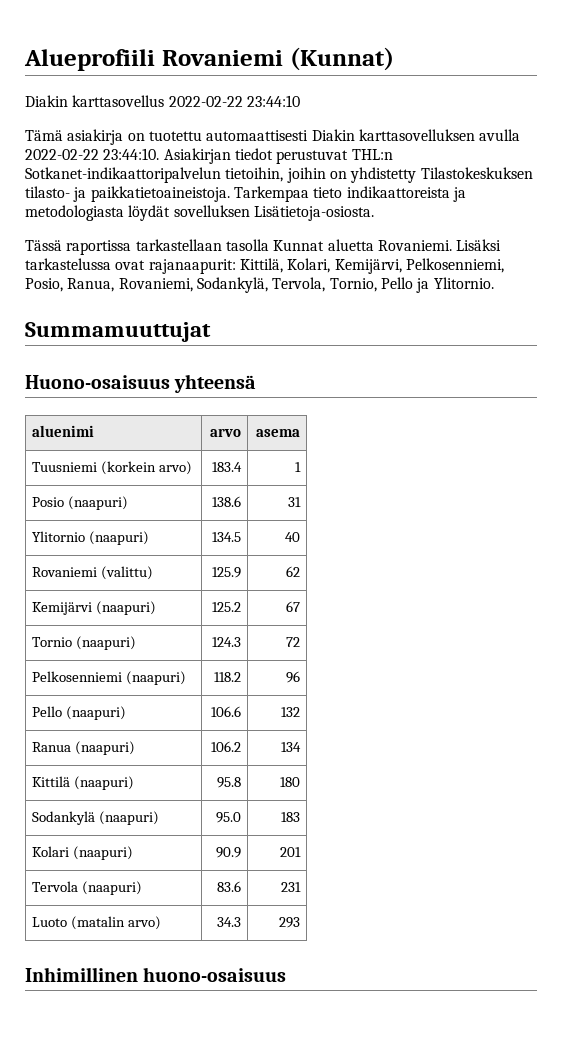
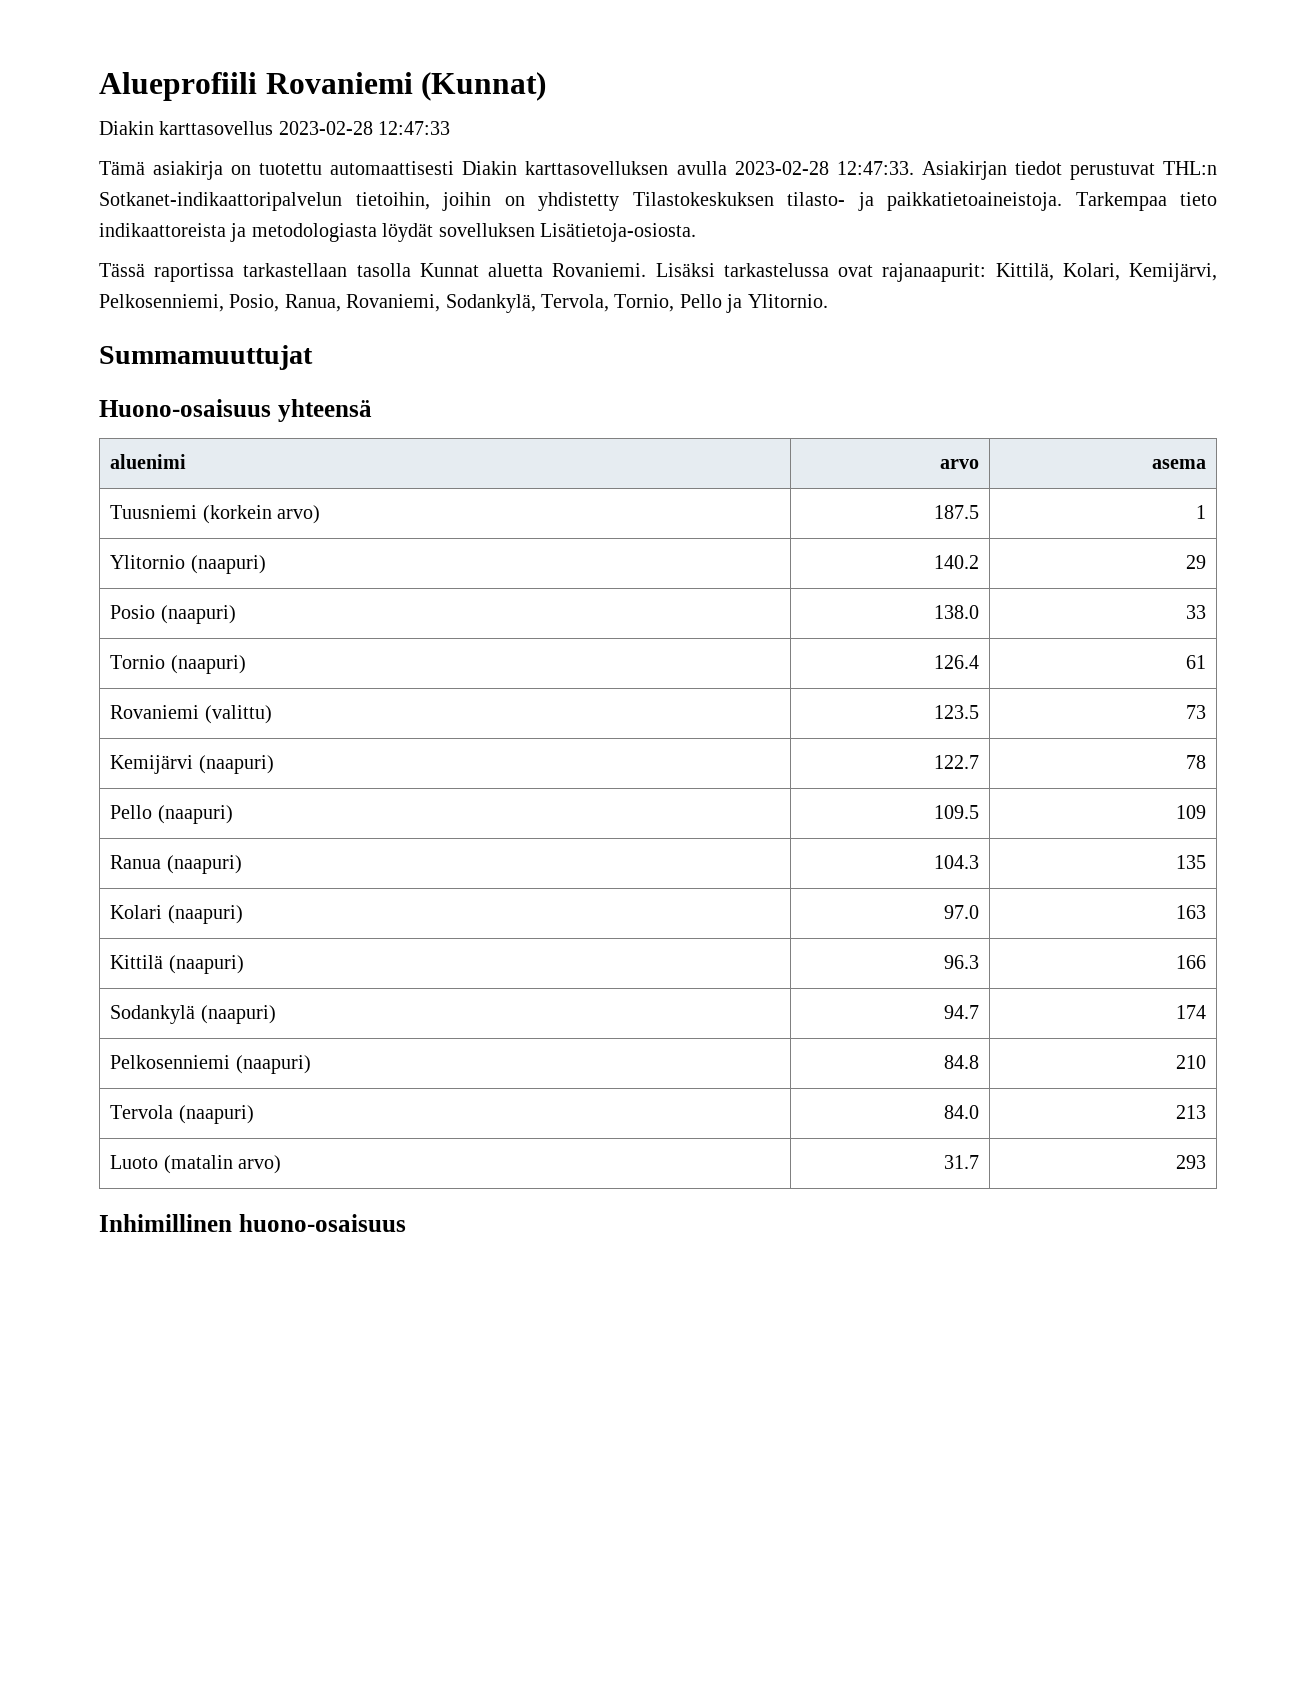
- Diakin karttasovellus 2022-02-22 23:44:10
+ Diakin karttasovellus 2023-02-28 12:47:33
- Tämä asiakirja on tuotettu automaattisesti Diakin karttasovelluksen avulla 2022-02-22 23:44:10.
+ Tämä asiakirja on tuotettu automaattisesti Diakin karttasovelluksen avulla 2023-02-28 12:47:33.
- Tuusniemi (korkein arvo) | 183.4 | 1
+ Tuusniemi (korkein arvo) | 187.5 | 1
+ Ylitornio (naapuri) | 140.2 | 29
- Posio (naapuri) | 138.6 | 31
- Ylitornio (naapuri) | 134.5 | 40
+ Posio (naapuri) | 138.0 | 33
+ Tornio (naapuri) | 126.4 | 61
- Rovaniemi (valittu) | 125.9 | 62
+ Rovaniemi (valittu) | 123.5 | 73
- Kemijärvi (naapuri) | 125.2 | 67
- Tornio (naapuri) | 124.3 | 72
- Pelkosenniemi (naapuri) | 118.2 | 96
- Pello (naapuri) | 106.6 | 132
- Ranua (naapuri) | 106.2 | 134
- Kittilä (naapuri) | 95.8 | 180
- Sodankylä (naapuri) | 95.0 | 183
- Kolari (naapuri) | 90.9 | 201
+ Kemijärvi (naapuri) | 122.7 | 78
+ Pello (naapuri) | 109.5 | 109
+ Ranua (naapuri) | 104.3 | 135
+ Kolari (naapuri) | 97.0 | 163
+ Kittilä (naapuri) | 96.3 | 166
+ Sodankylä (naapuri) | 94.7 | 174
+ Pelkosenniemi (naapuri) | 84.8 | 210
- Tervola (naapuri) | 83.6 | 231
+ Tervola (naapuri) | 84.0 | 213
- Luoto (matalin arvo) | 34.3 | 293
+ Luoto (matalin arvo) | 31.7 | 293

